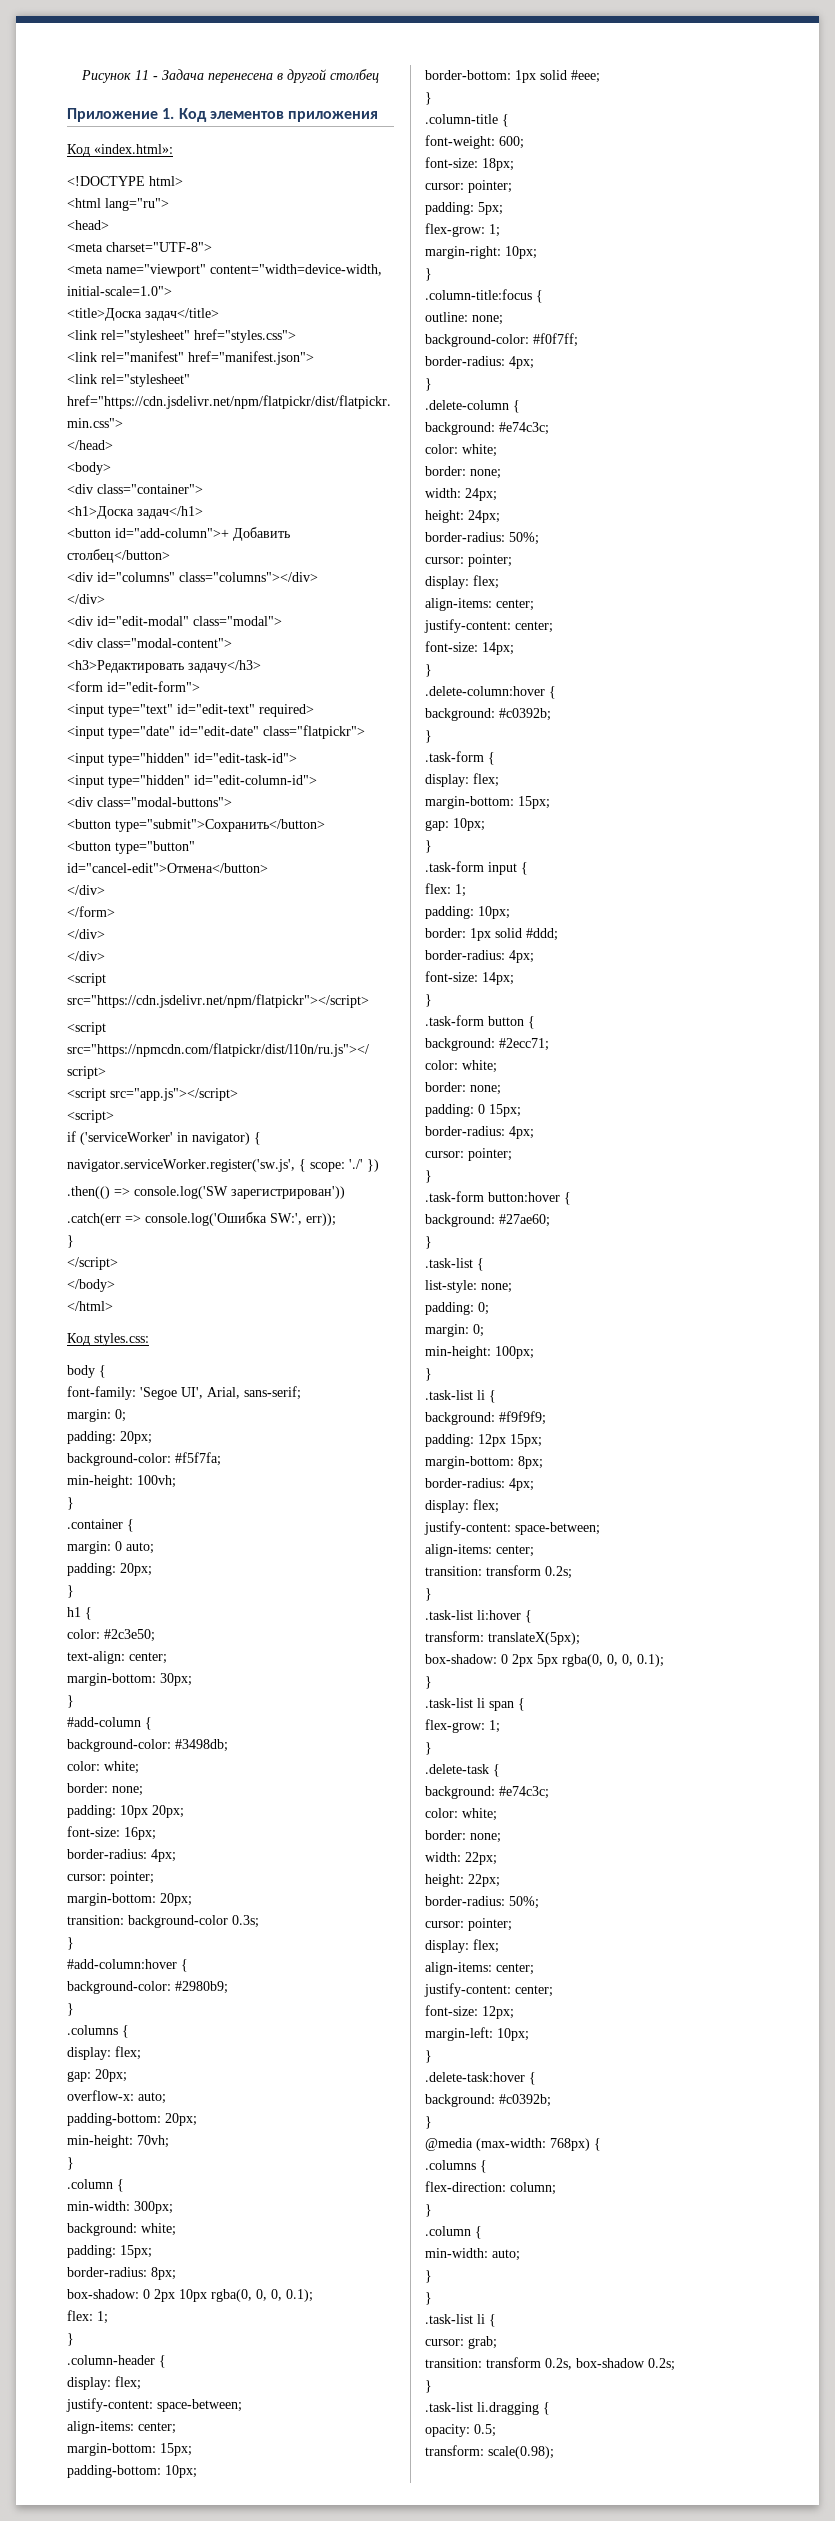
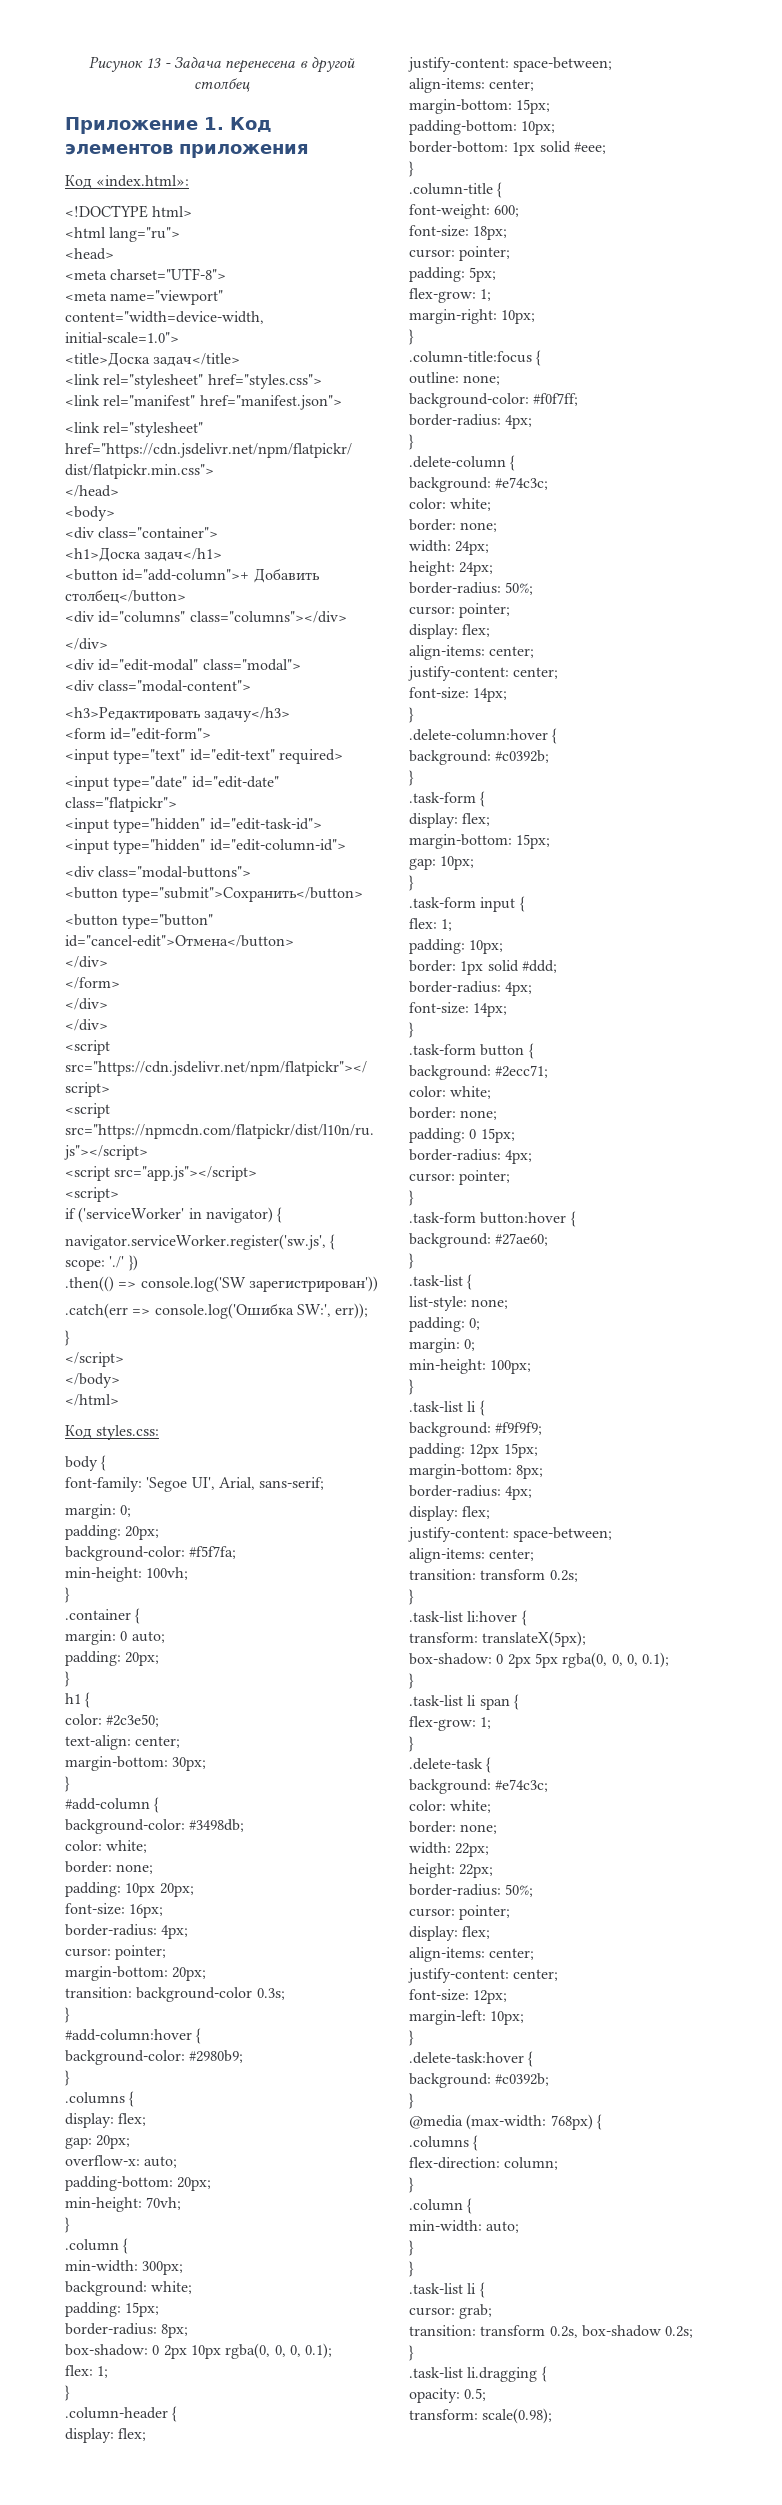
- Рисунок 11 - Задача перенесена в другой столбец
+ Рисунок 13 - Задача перенесена в другой столбец

